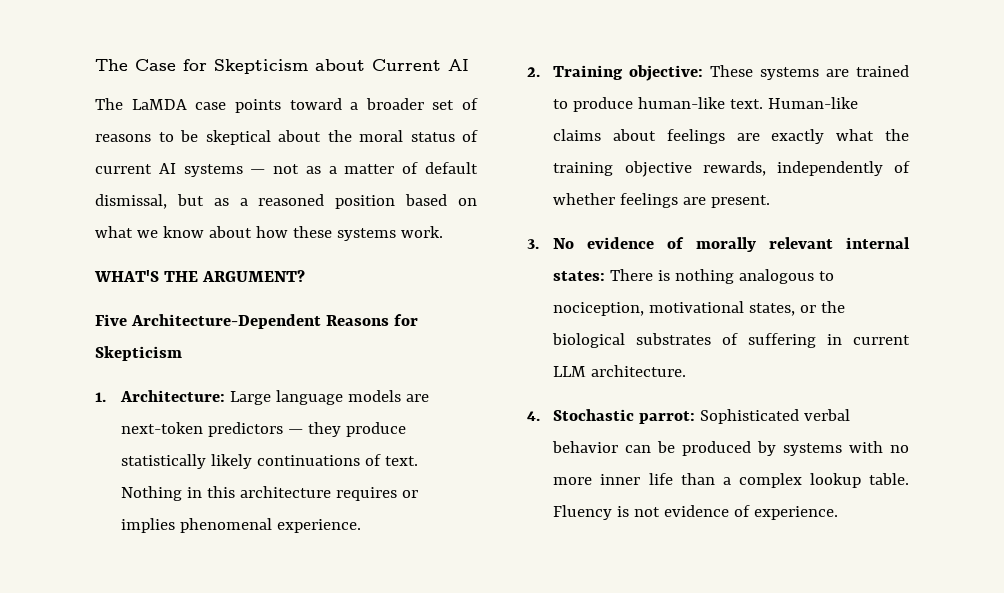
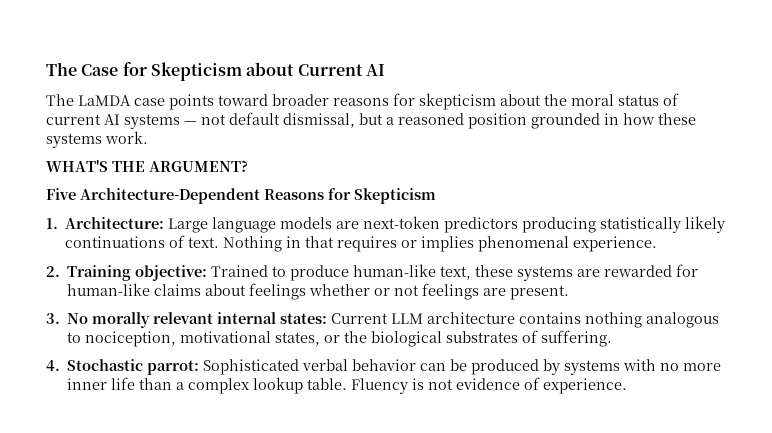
- The LaMDA case points toward a broader set of reasons to be skeptical about the moral status of current AI systems — not as a matter of default dismissal, but as a reasoned position based on what we know about how these systems work.
+ The LaMDA case points toward broader reasons for skepticism about the moral status of current AI systems — not default dismissal, but a reasoned position grounded in how these systems work.
- 1. Architecture: Large language models are next-token predictors — they produce statistically likely continuations of text.
+ 1. Architecture: Large language models are next-token predictors producing statistically likely continuations of text.
- Nothing in this architecture requires or implies phenomenal experience.
+ Nothing in that requires or implies phenomenal experience.
- 2. Training objective: These systems are trained to produce human-like text. Human-like claims about feelings are exactly what the training objective rewards, independently of whether feelings are present.
+ 2. Training objective: Trained to produce human-like text, these systems are rewarded for human-like claims about feelings whether or not feelings are present.
- 3. No evidence of morally relevant internal states: There is nothing analogous to nociception, motivational states, or the biological substrates of suffering in current LLM architecture.
+ 3. No morally relevant internal states: Current LLM architecture contains nothing analogous to nociception, motivational states, or the biological substrates of suffering.

